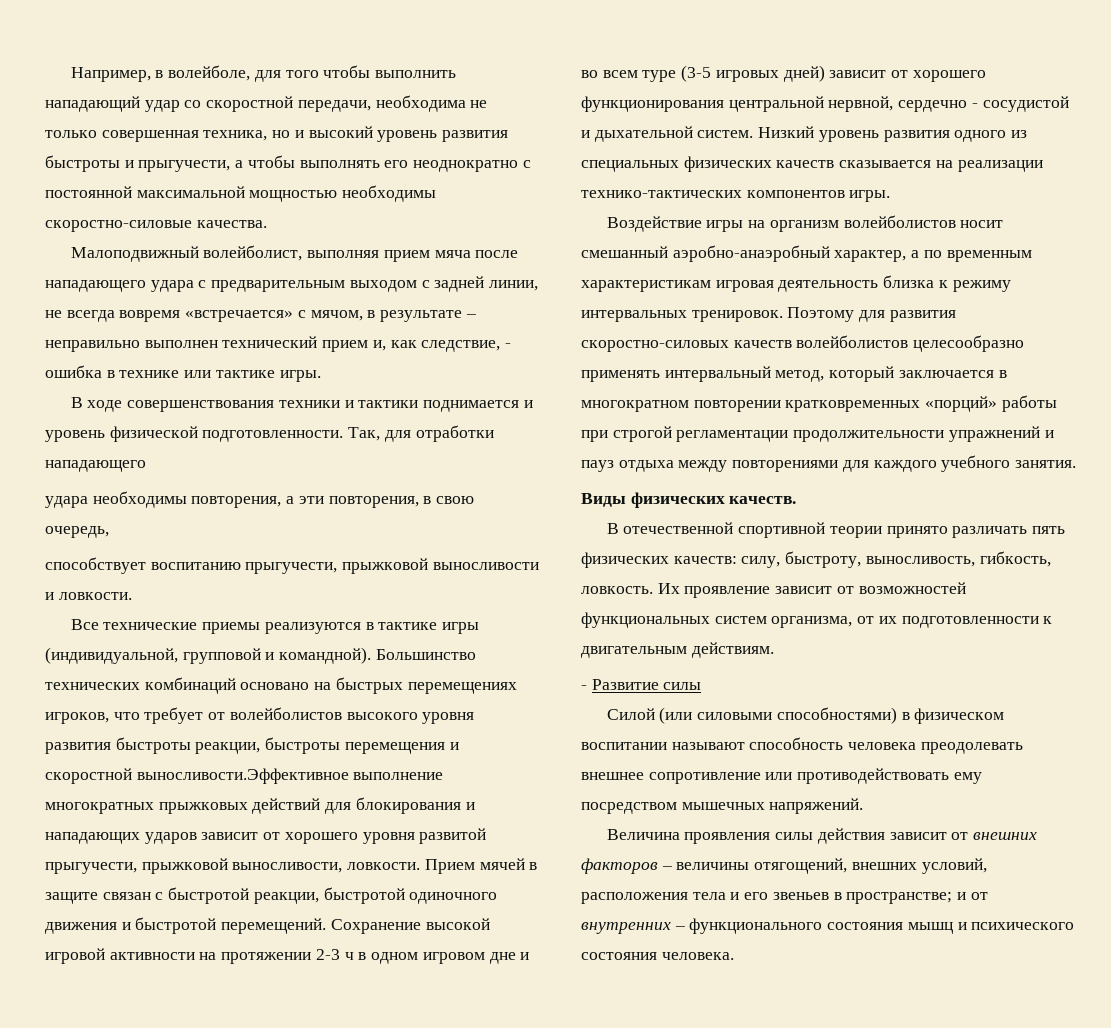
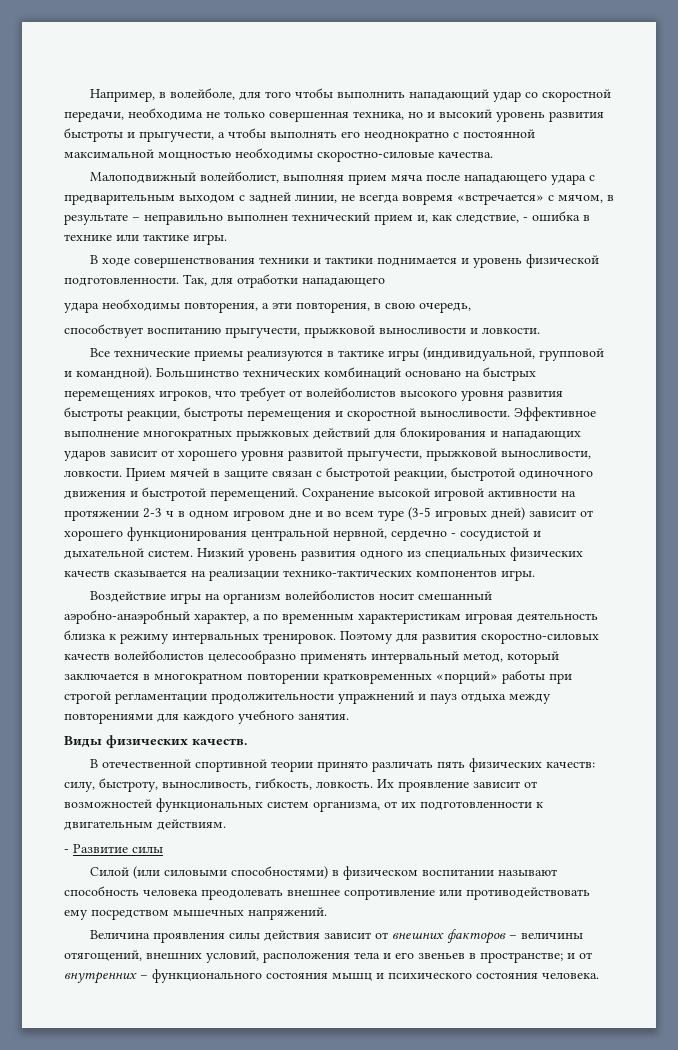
- Большинство технических комбинаций основано на быстрых перемещениях игроков, что требует от волейболистов высокого уровня развития быстроты реакции, быстроты перемещения и скоростной выносливости.Эффективное выполнение многократных прыжковых действий для блокирования и нападающих ударов зависит от хорошего уровня развитой прыгучести, прыжковой выносливости, ловкости.
+ Большинство технических комбинаций основано на быстрых перемещениях игроков, что требует от волейболистов высокого уровня развития быстроты реакции, быстроты перемещения и скоростной выносливости. Эффективное выполнение многократных прыжковых действий для блокирования и нападающих ударов зависит от хорошего уровня развитой прыгучести, прыжковой выносливости, ловкости.

